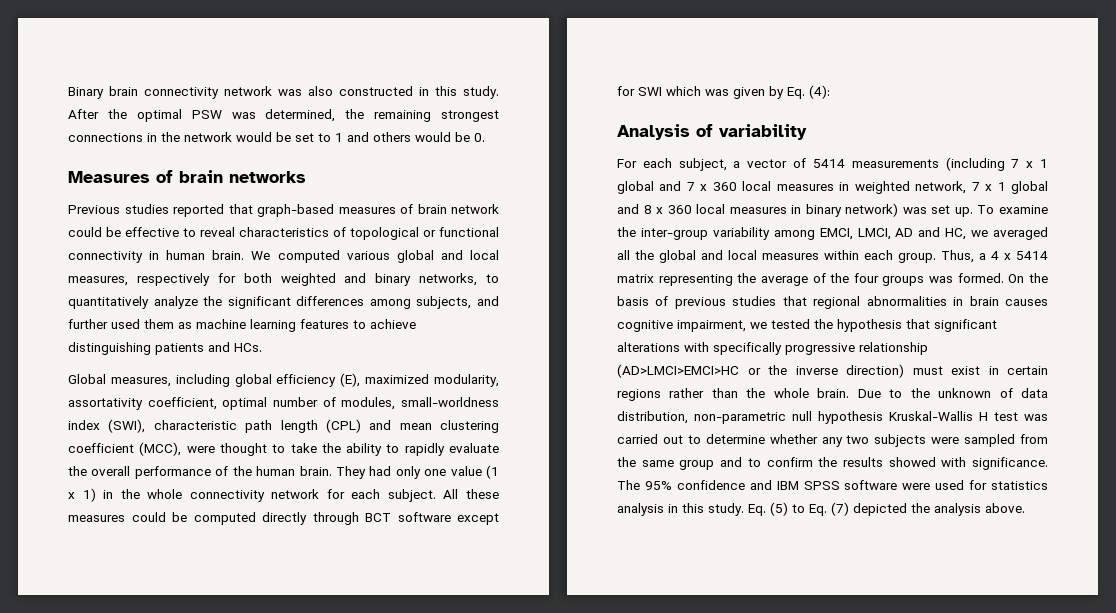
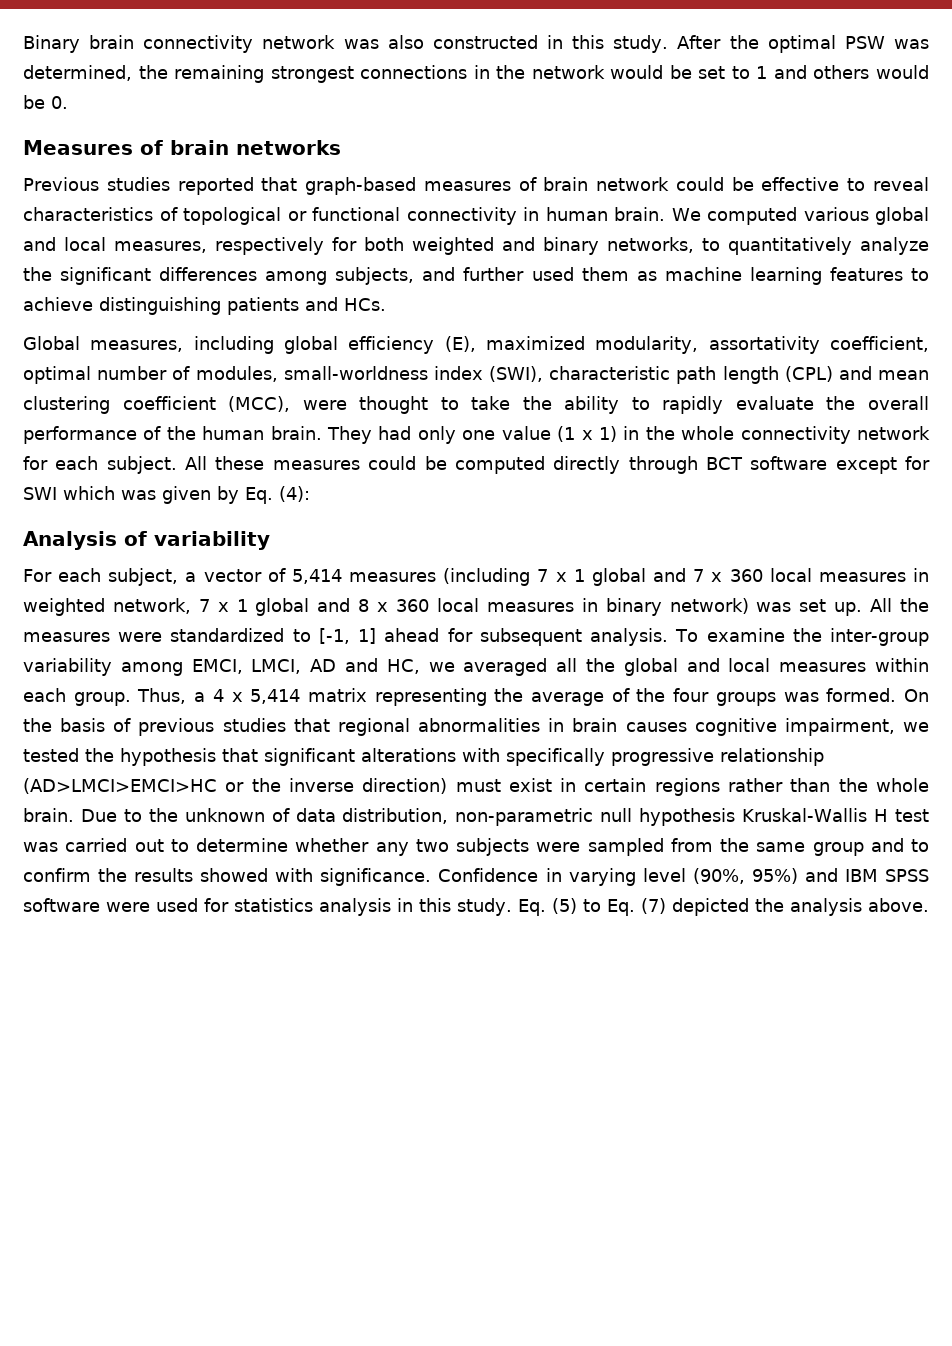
- For each subject, a vector of 5414 measurements (including 7 x 1 global and 7 x 360 local measures in weighted network, 7 x 1 global and 8 x 360 local measures in binary network) was set up.
+ For each subject, a vector of 5,414 measures (including 7 x 1 global and 7 x 360 local measures in weighted network, 7 x 1 global and 8 x 360 local measures in binary network) was set up.
+ All the measures were standardized to [-1, 1] ahead for subsequent analysis.
- Thus, a 4 x 5414 matrix representing the average of the four groups was formed.
+ Thus, a 4 x 5,414 matrix representing the average of the four groups was formed.
- The 95% confidence and IBM SPSS software were used for statistics analysis in this study.
+ Confidence in varying level (90%, 95%) and IBM SPSS software were used for statistics analysis in this study.

